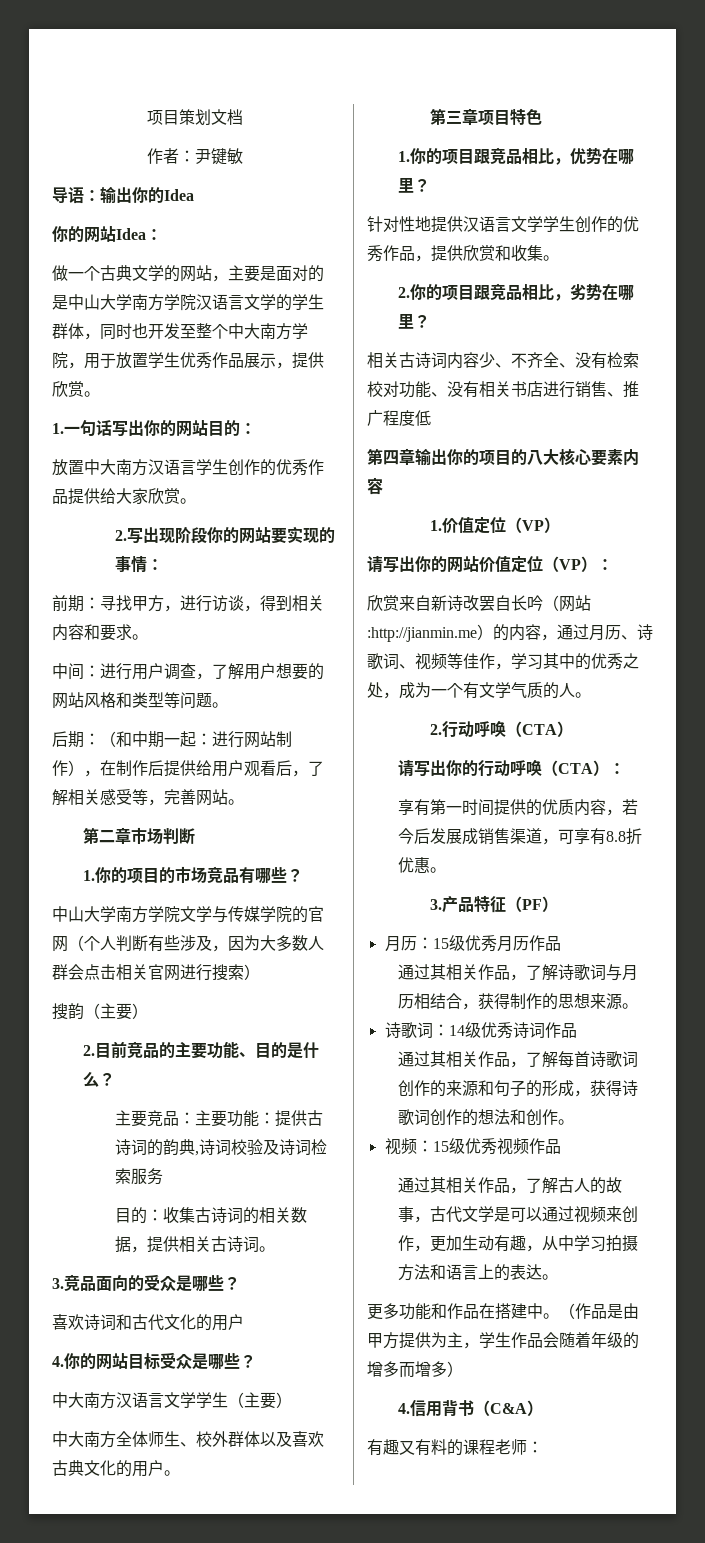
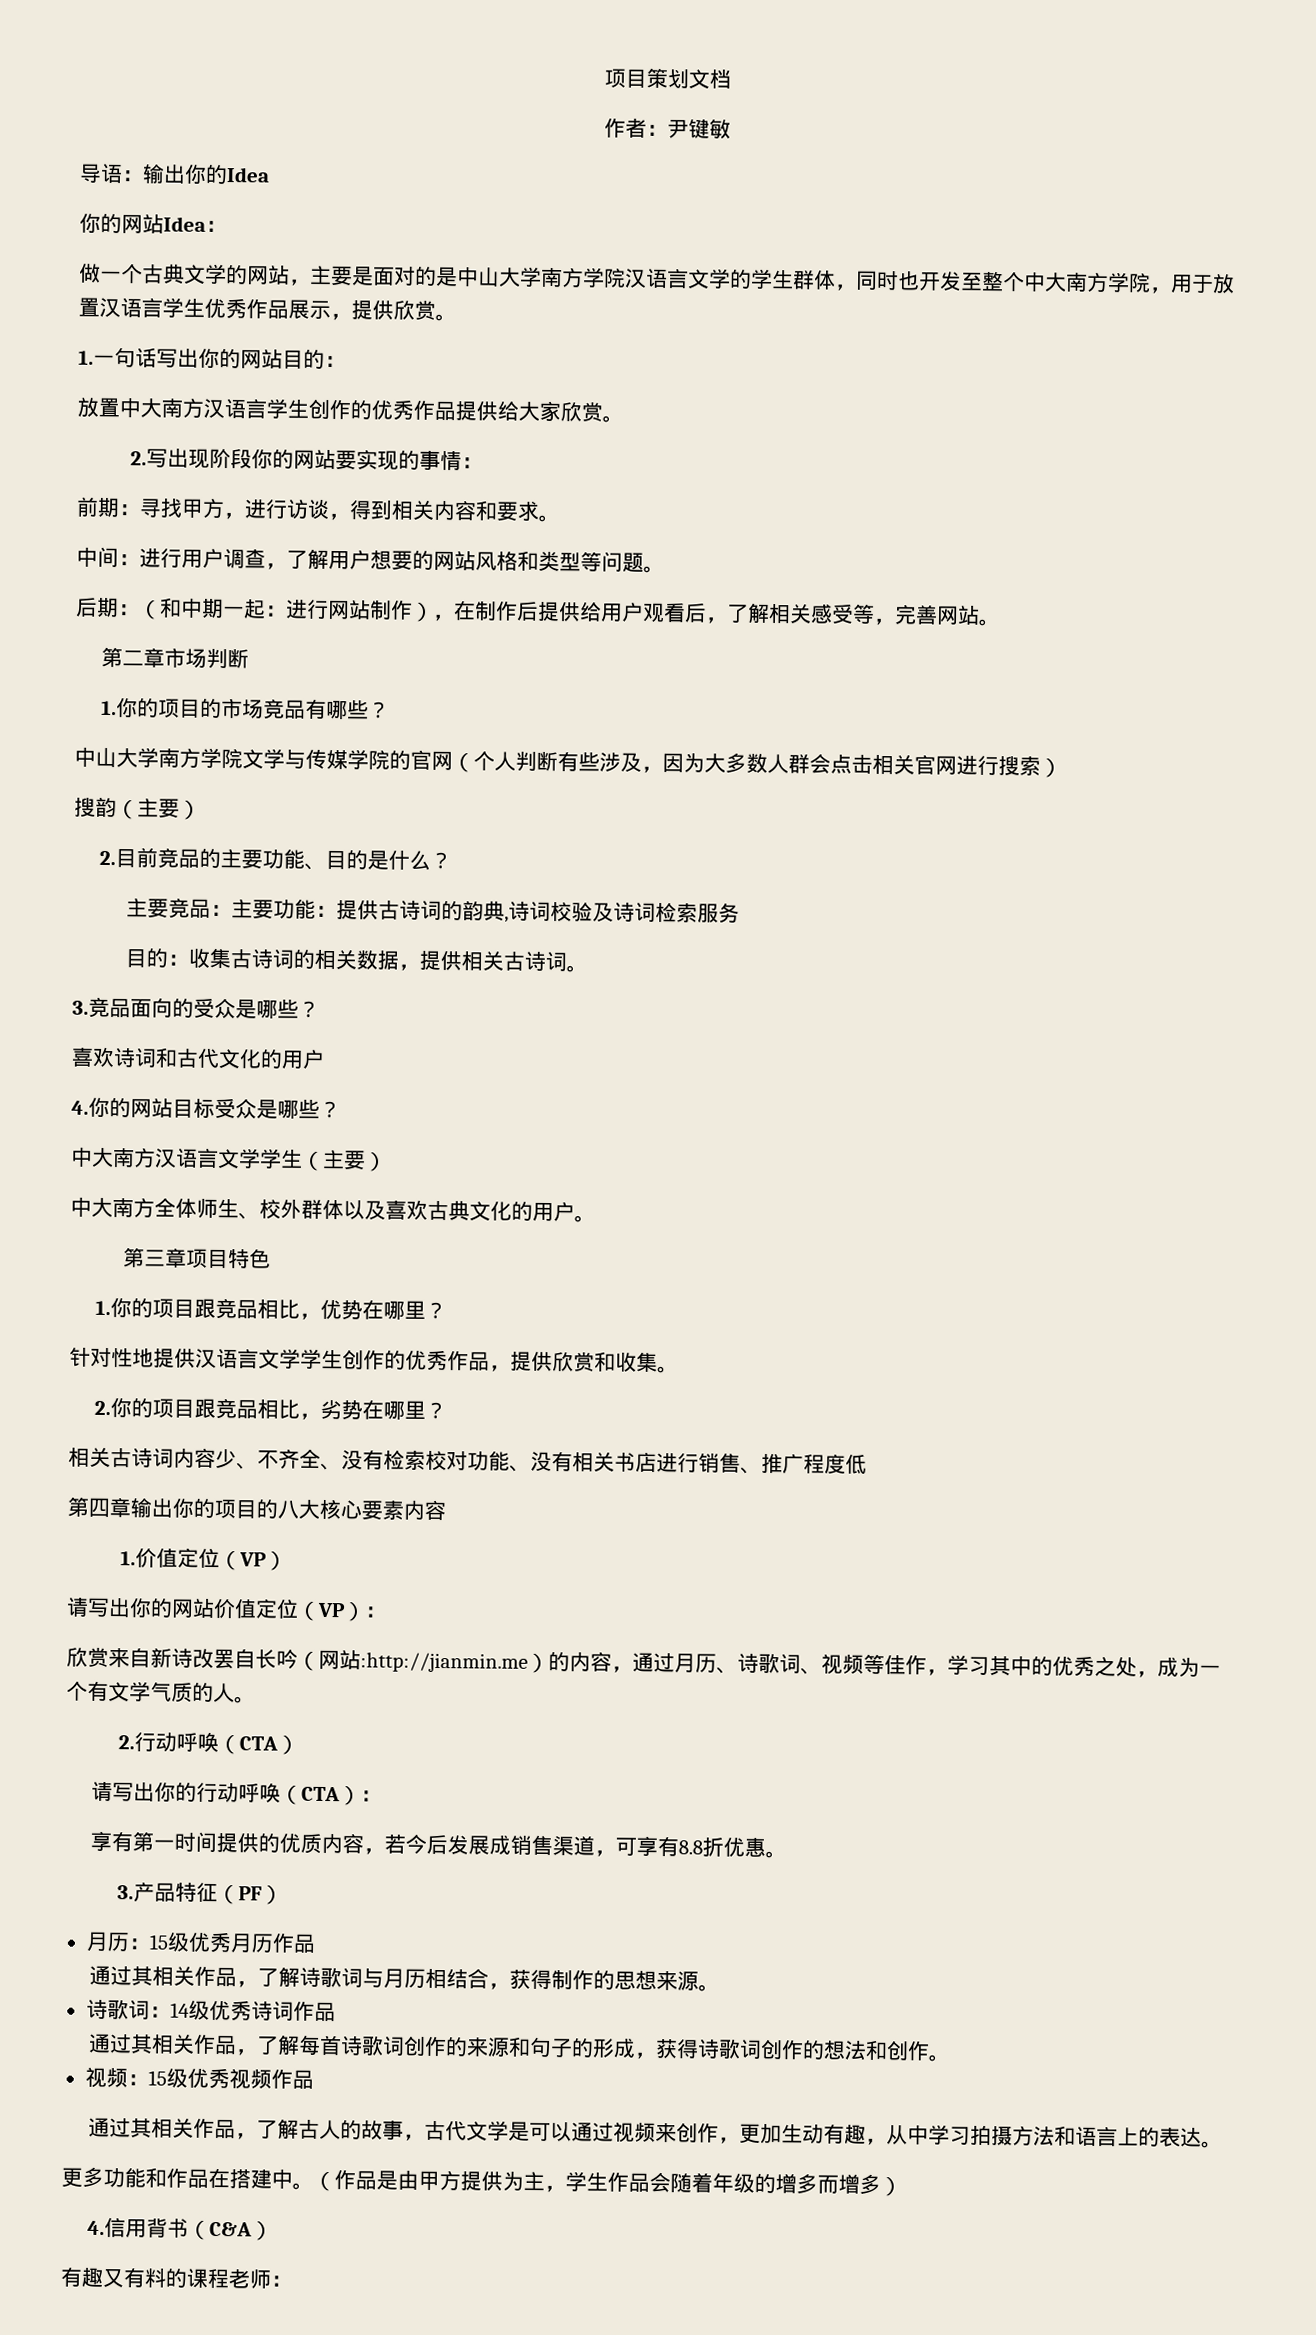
- 做一个古典文学的网站，主要是面对的是中山大学南方学院汉语言文学的学生群体，同时也开发至整个中大南方学院，用于放置学生优秀作品展示，提供欣赏。
+ 做一个古典文学的网站，主要是面对的是中山大学南方学院汉语言文学的学生群体，同时也开发至整个中大南方学院，用于放置汉语言学生优秀作品展示，提供欣赏。

